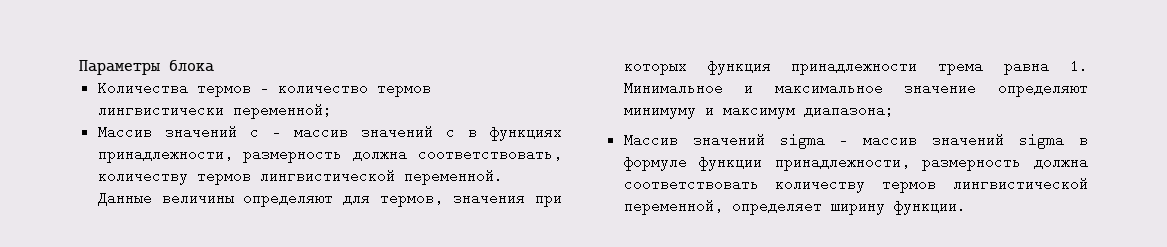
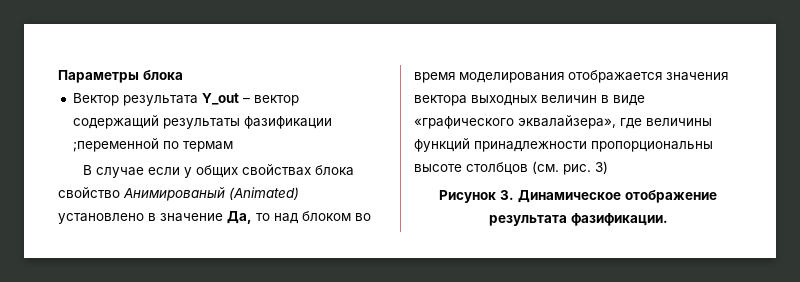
- Количества термов – количество термов лингвистически переменной;
- Массив значений с – массив значений с в функциях принадлежности, размерность должна соответствовать, количеству термов лингвистической переменной. Данные величины определяют для термов, значения при которых функция принадлежности трема равна 1. Минимальное и максимальное значение определяют минимуму и максимум диапазона;
- Массив значений sigma – массив значений sigma в формуле функции принадлежности, размерность должна соответствовать количеству термов лингвистической переменной, определяет ширину функции.
+ Вектор результата Y_out – вектор содержащий результаты фазификации ;переменной по термам
+ В случае если у общих свойствах блока свойство Анимированый (Animated) установлено в значение Да, то над блоком во время моделирования отображается значения вектора выходных величин в виде «графического эквалайзера», где величины функций принадлежности пропорциональны высоте столбцов (см. рис. 3)
+ Рисунок 3. Динамическое отображение результата фазификации.

